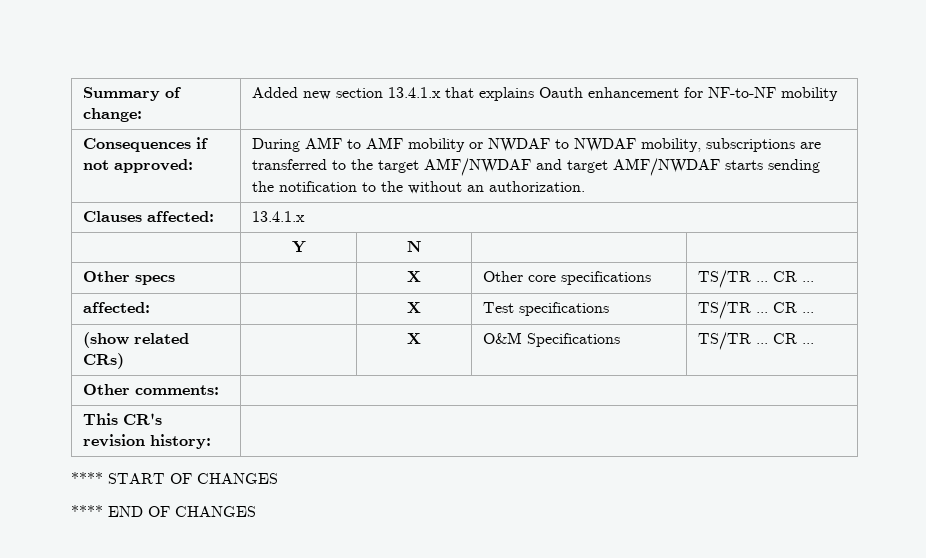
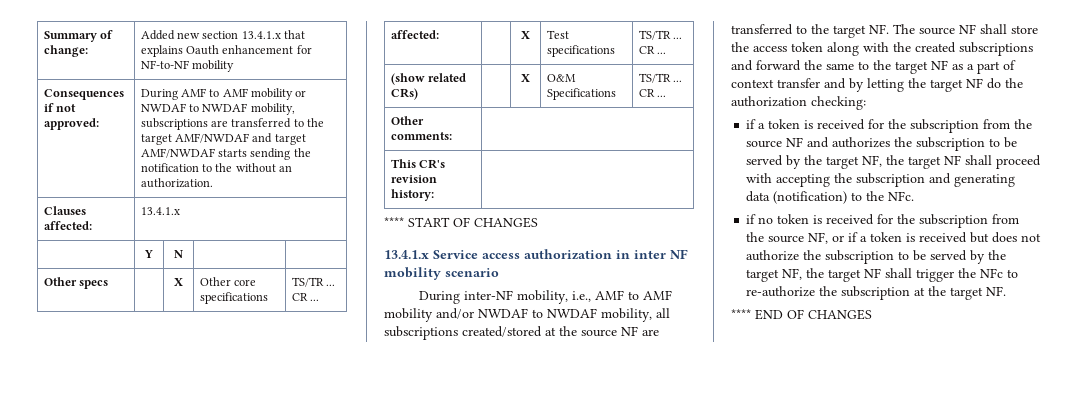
+ 13.4.1.x Service access authorization in inter NF mobility scenario
+ During inter-NF mobility, i.e., AMF to AMF mobility and/or NWDAF to NWDAF mobility, all subscriptions created/stored at the source NF are transferred to the target NF. The source NF shall store the access token along with the created subscriptions and forward the same to the target NF as a part of context transfer and by letting the target NF do the authorization checking:
+ if a token is received for the subscription from the source NF and authorizes the subscription to be served by the target NF, the target NF shall proceed with accepting the subscription and generating data (notification) to the NFc.
+ if no token is received for the subscription from the source NF, or if a token is received but does not authorize the subscription to be served by the target NF, the target NF shall trigger the NFc to re-authorize the subscription at the target NF.

